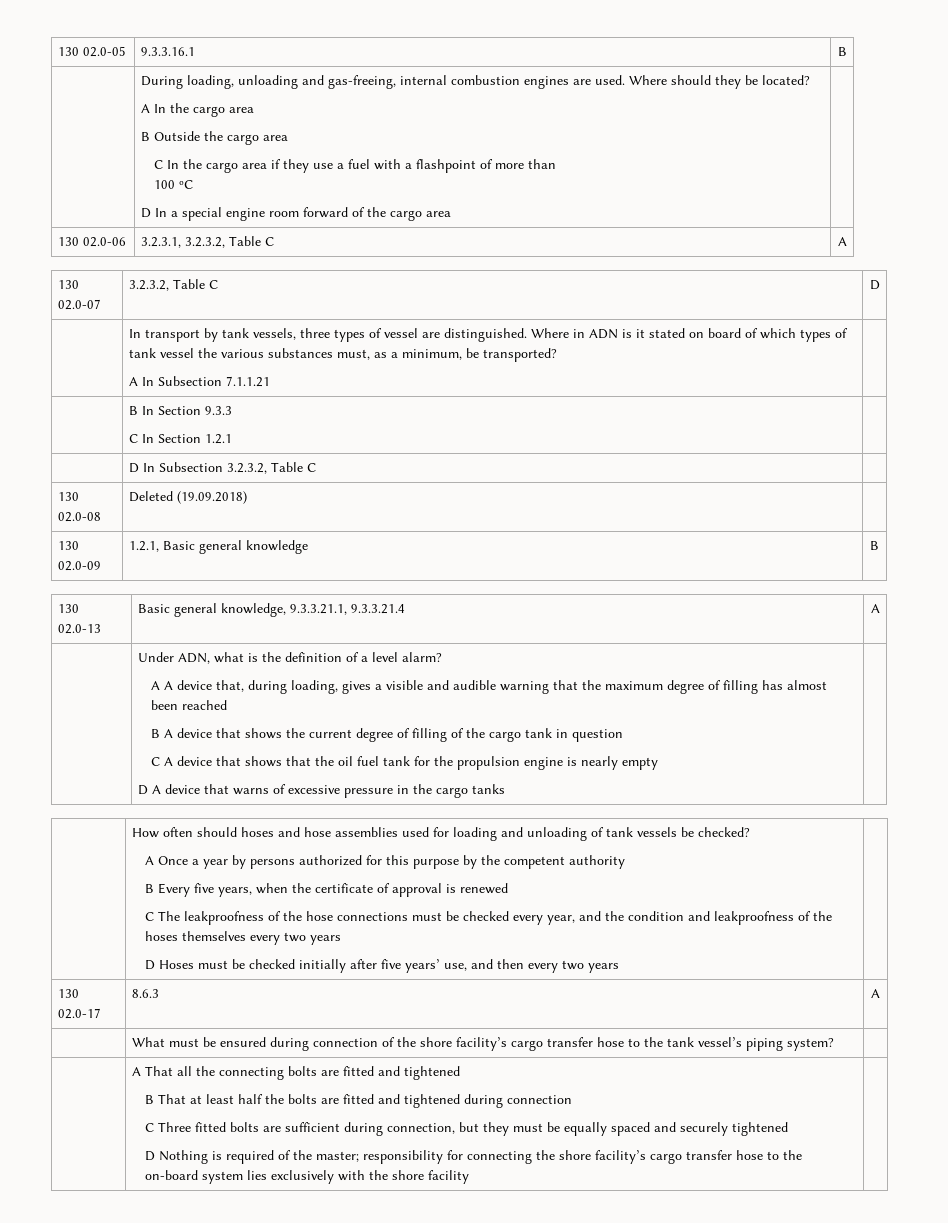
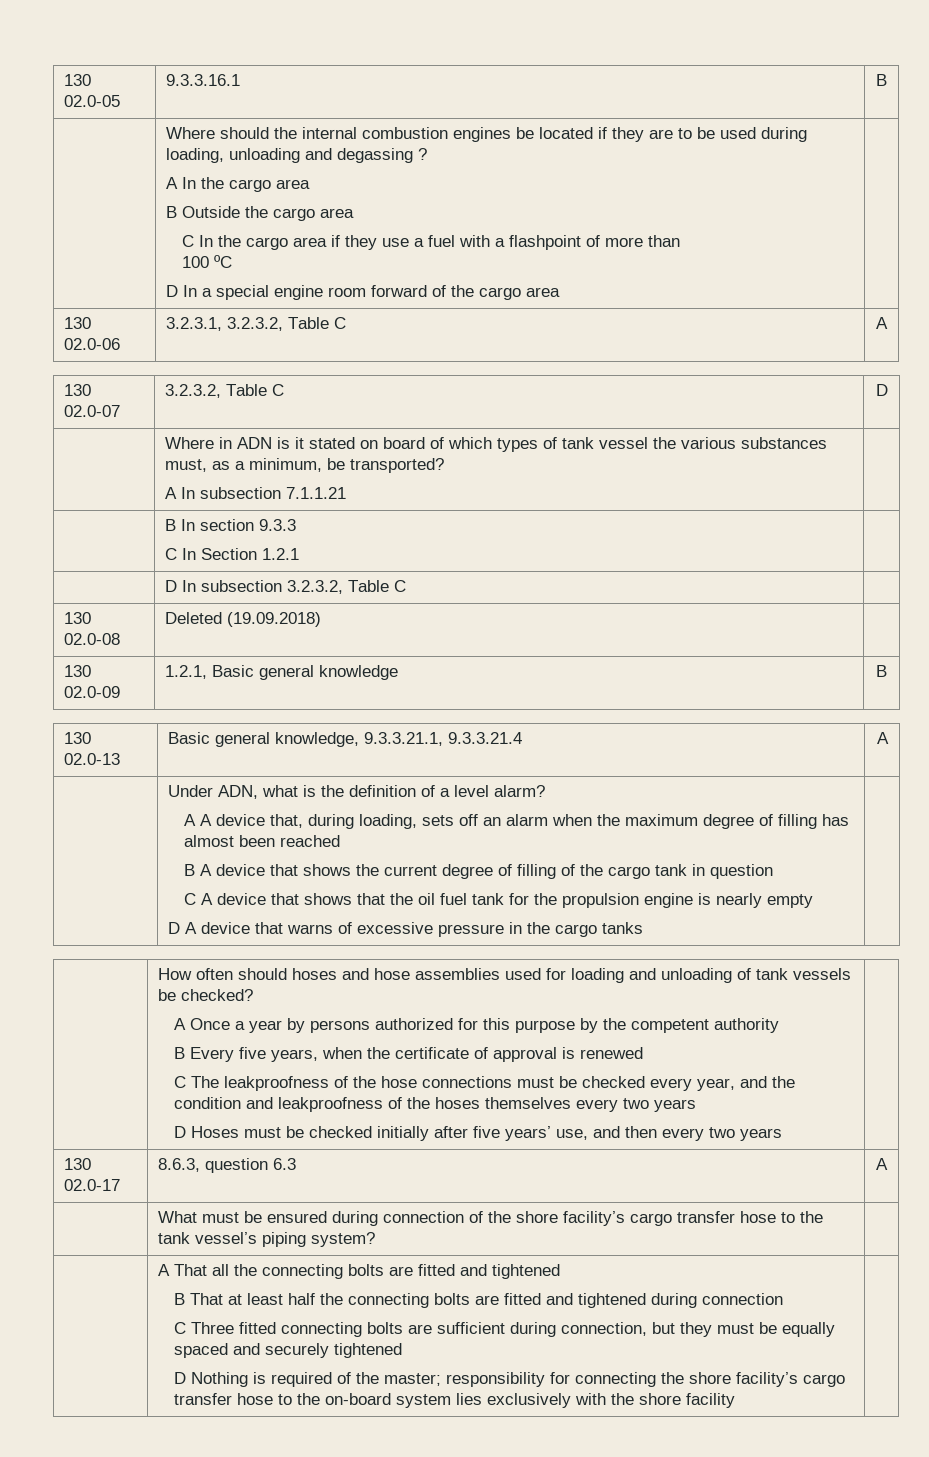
- During loading, unloading and gas-freeing, internal combustion engines are used. Where should they be located?
+ Where should the internal combustion engines be located if they are to be used during loading, unloading and degassing ?
- | In transport by tank vessels, three types of vessel are distinguished. Where in ADN is it stated on board of which types of tank vessel the various substances must, as a minimum, be transported?
- A In Subsection 7.1.1.21 |
+ | Where in ADN is it stated on board of which types of tank vessel the various substances must, as a minimum, be transported?
+ A In subsection 7.1.1.21 |
- | B In Section 9.3.3
+ | B In section 9.3.3
- | D In Subsection 3.2.3.2, Table C |
+ | D In subsection 3.2.3.2, Table C |
- A A device that, during loading, gives a visible and audible warning that the maximum degree of filling has almost been reached
+ A A device that, during loading, sets off an alarm when the maximum degree of filling has almost been reached
- 130 02.0-17 | 8.6.3 | A
+ 130 02.0-17 | 8.6.3, question 6.3 | A
- B That at least half the bolts are fitted and tightened during connection
+ B That at least half the connecting bolts are fitted and tightened during connection
- C Three fitted bolts are sufficient during connection, but they must be equally spaced and securely tightened
+ C Three fitted connecting bolts are sufficient during connection, but they must be equally spaced and securely tightened

